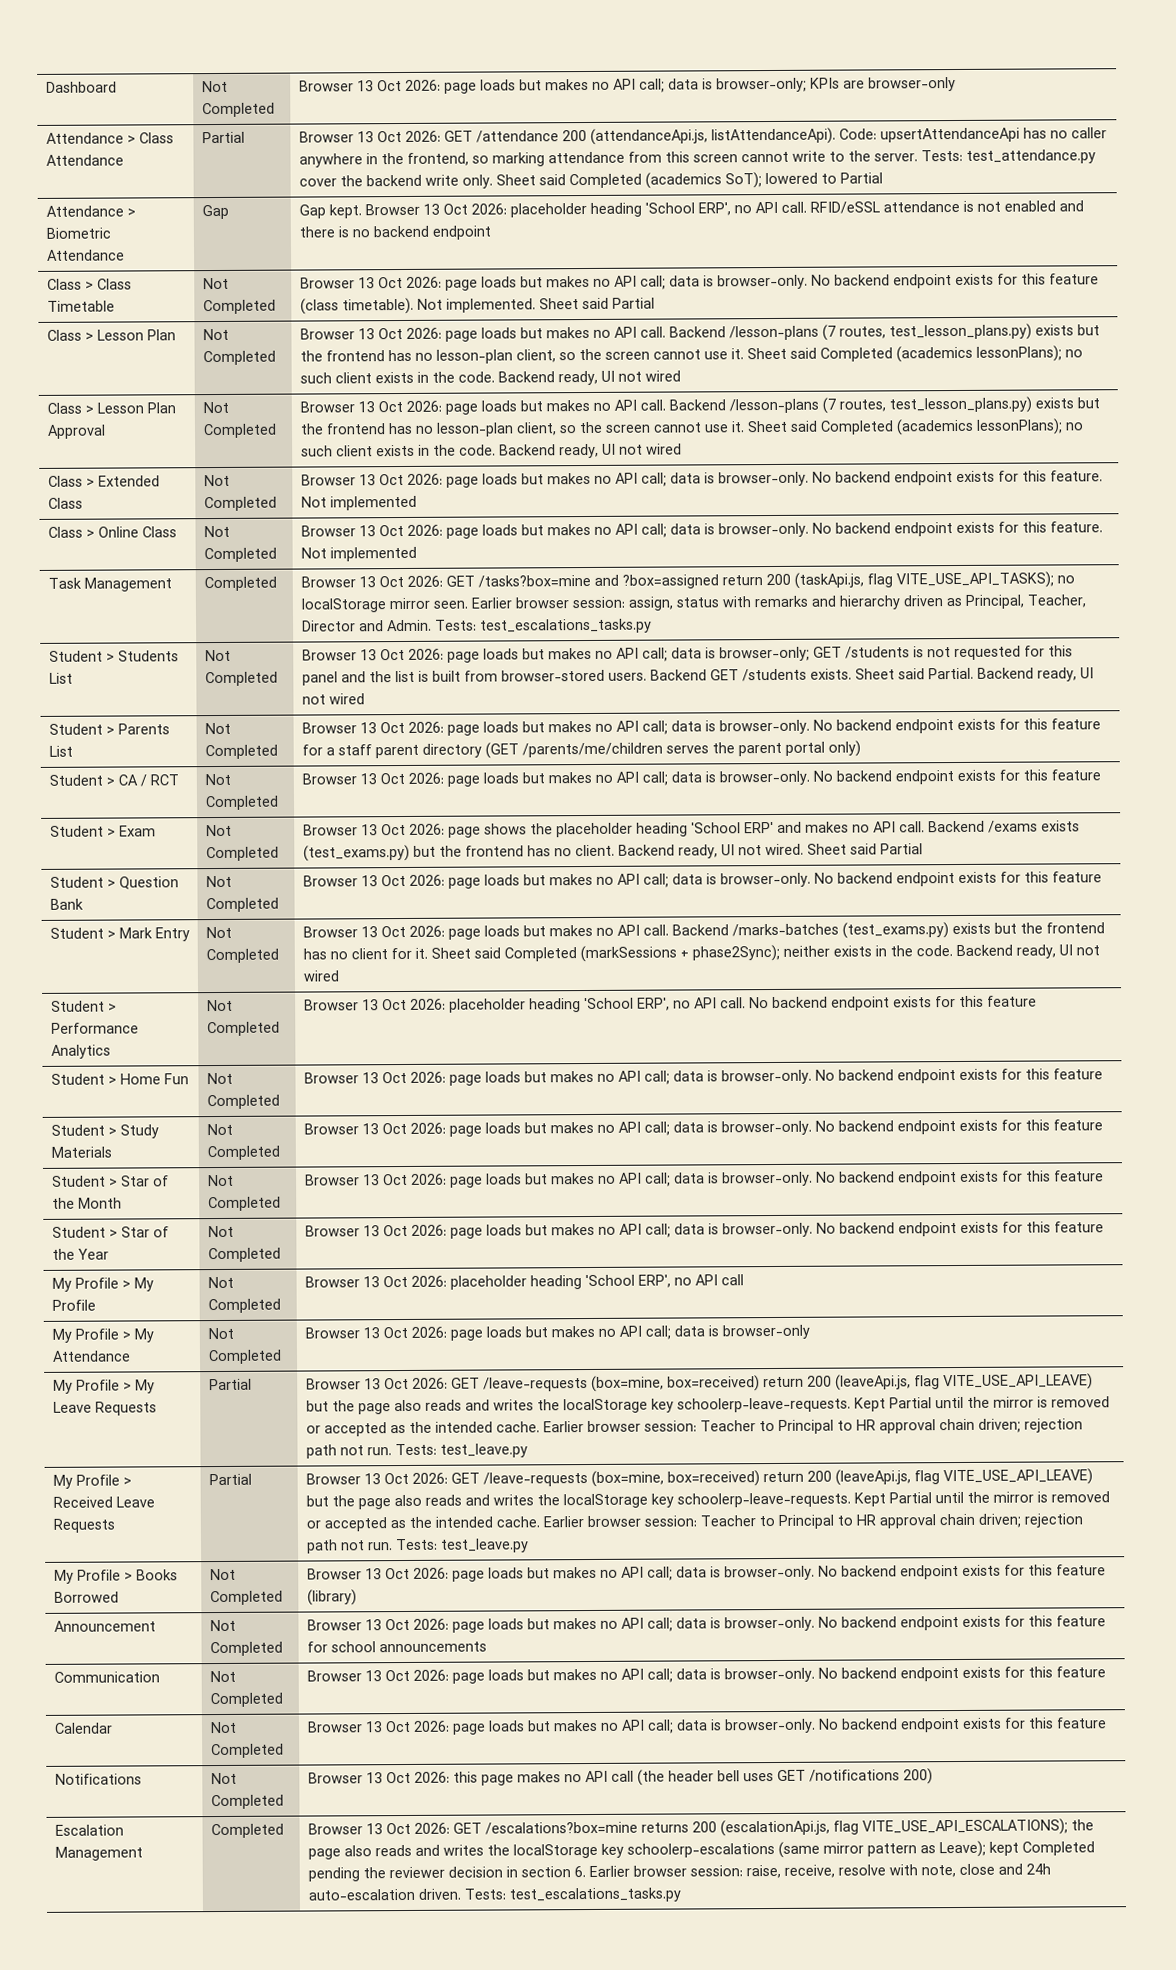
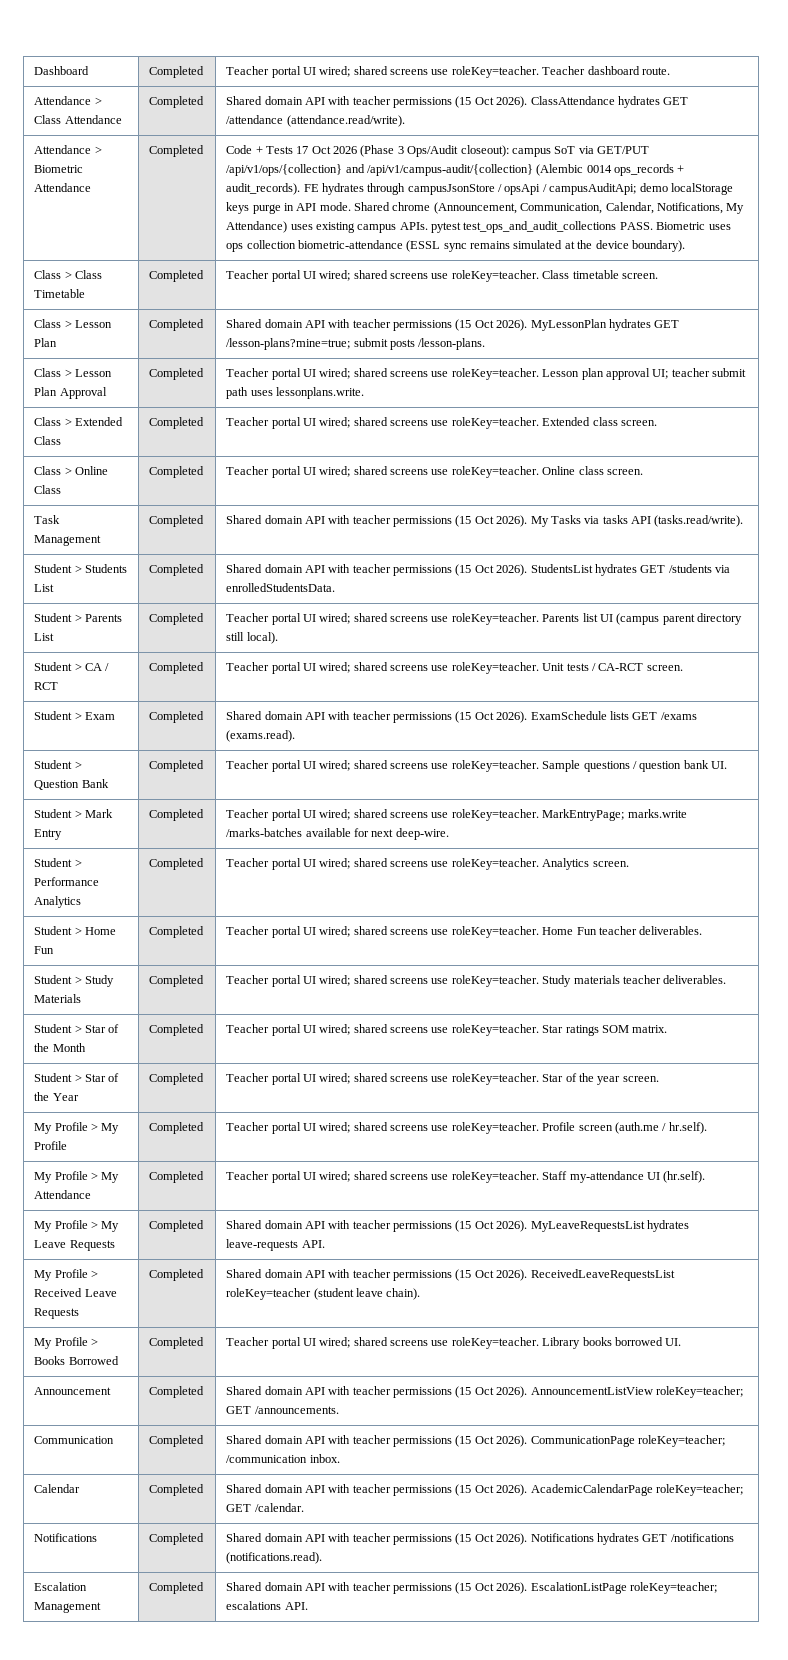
- Dashboard | Not Completed | Browser 13 Oct 2026: page loads but makes no API call; data is browser-only; KPIs are browser-only
- Attendance > Class Attendance | Partial | Browser 13 Oct 2026: GET /attendance 200 (attendanceApi.js, listAttendanceApi). Code: upsertAttendanceApi has no caller anywhere in the frontend, so marking attendance from this screen cannot write to the server. Tests: test_attendance.py cover the backend write only. Sheet said Completed (academics SoT); lowered to Partial
- Attendance > Biometric Attendance | Gap | Gap kept. Browser 13 Oct 2026: placeholder heading 'School ERP', no API call. RFID/eSSL attendance is not enabled and there is no backend endpoint
+ Dashboard | Completed | Teacher portal UI wired; shared screens use roleKey=teacher. Teacher dashboard route.
+ Attendance > Class Attendance | Completed | Shared domain API with teacher permissions (15 Oct 2026). ClassAttendance hydrates GET /attendance (attendance.read/write).
+ Attendance > Biometric Attendance | Completed | Code + Tests 17 Oct 2026 (Phase 3 Ops/Audit closeout): campus SoT via GET/PUT /api/v1/ops/{collection} and /api/v1/campus-audit/{collection} (Alembic 0014 ops_records + audit_records). FE hydrates through campusJsonStore / opsApi / campusAuditApi; demo localStorage keys purge in API mode. Shared chrome (Announcement, Communication, Calendar, Notifications, My Attendance) uses existing campus APIs. pytest test_ops_and_audit_collections PASS. Biometric uses ops collection biometric-attendance (ESSL sync remains simulated at the device boundary).
- Class > Class Timetable | Not Completed | Browser 13 Oct 2026: page loads but makes no API call; data is browser-only. No backend endpoint exists for this feature (class timetable). Not implemented. Sheet said Partial
+ Class > Class Timetable | Completed | Teacher portal UI wired; shared screens use roleKey=teacher. Class timetable screen.
- Class > Lesson Plan | Not Completed | Browser 13 Oct 2026: page loads but makes no API call. Backend /lesson-plans (7 routes, test_lesson_plans.py) exists but the frontend has no lesson-plan client, so the screen cannot use it. Sheet said Completed (academics lessonPlans); no such client exists in the code. Backend ready, UI not wired
+ Class > Lesson Plan | Completed | Shared domain API with teacher permissions (15 Oct 2026). MyLessonPlan hydrates GET /lesson-plans?mine=true; submit posts /lesson-plans.
- Class > Lesson Plan Approval | Not Completed | Browser 13 Oct 2026: page loads but makes no API call. Backend /lesson-plans (7 routes, test_lesson_plans.py) exists but the frontend has no lesson-plan client, so the screen cannot use it. Sheet said Completed (academics lessonPlans); no such client exists in the code. Backend ready, UI not wired
+ Class > Lesson Plan Approval | Completed | Teacher portal UI wired; shared screens use roleKey=teacher. Lesson plan approval UI; teacher submit path uses lessonplans.write.
- Class > Extended Class | Not Completed | Browser 13 Oct 2026: page loads but makes no API call; data is browser-only. No backend endpoint exists for this feature. Not implemented
+ Class > Extended Class | Completed | Teacher portal UI wired; shared screens use roleKey=teacher. Extended class screen.
- Class > Online Class | Not Completed | Browser 13 Oct 2026: page loads but makes no API call; data is browser-only. No backend endpoint exists for this feature. Not implemented
- Task Management | Completed | Browser 13 Oct 2026: GET /tasks?box=mine and ?box=assigned return 200 (taskApi.js, flag VITE_USE_API_TASKS); no localStorage mirror seen. Earlier browser session: assign, status with remarks and hierarchy driven as Principal, Teacher, Director and Admin. Tests: test_escalations_tasks.py
+ Class > Online Class | Completed | Teacher portal UI wired; shared screens use roleKey=teacher. Online class screen.
+ Task Management | Completed | Shared domain API with teacher permissions (15 Oct 2026). My Tasks via tasks API (tasks.read/write).
- Not Completed | Browser 13 Oct 2026: page loads but makes no API call; data is browser-only; GET /students is not requested for this panel and the list is built from browser-stored users. Backend GET /students exists. Sheet said Partial. Backend ready, UI not wired
+ Completed | Shared domain API with teacher permissions (15 Oct 2026). StudentsList hydrates GET /students via enrolledStudentsData.
- Student > Parents List | Not Completed | Browser 13 Oct 2026: page loads but makes no API call; data is browser-only. No backend endpoint exists for this feature for a staff parent directory (GET /parents/me/children serves the parent portal only)
+ Student > Parents List | Completed | Teacher portal UI wired; shared screens use roleKey=teacher. Parents list UI (campus parent directory still local).
- Student > CA / RCT | Not Completed | Browser 13 Oct 2026: page loads but makes no API call; data is browser-only. No backend endpoint exists for this feature
+ Student > CA / RCT | Completed | Teacher portal UI wired; shared screens use roleKey=teacher. Unit tests / CA-RCT screen.
- Student > Exam | Not Completed | Browser 13 Oct 2026: page shows the placeholder heading 'School ERP' and makes no API call. Backend /exams exists (test_exams.py) but the frontend has no client. Backend ready, UI not wired. Sheet said Partial
+ Student > Exam | Completed | Shared domain API with teacher permissions (15 Oct 2026). ExamSchedule lists GET /exams (exams.read).
- Student > Question Bank | Not Completed | Browser 13 Oct 2026: page loads but makes no API call; data is browser-only. No backend endpoint exists for this feature
+ Student > Question Bank | Completed | Teacher portal UI wired; shared screens use roleKey=teacher. Sample questions / question bank UI.
- Not Completed | Browser 13 Oct 2026: page loads but makes no API call. Backend /marks-batches (test_exams.py) exists but the frontend has no client for it. Sheet said Completed (markSessions + phase2Sync); neither exists in the code. Backend ready, UI not wired
+ Completed | Teacher portal UI wired; shared screens use roleKey=teacher. MarkEntryPage; marks.write /marks-batches available for next deep-wire.
- Student > Performance Analytics | Not Completed | Browser 13 Oct 2026: placeholder heading 'School ERP', no API call. No backend endpoint exists for this feature
+ Student > Performance Analytics | Completed | Teacher portal UI wired; shared screens use roleKey=teacher. Analytics screen.
- Student > Home Fun | Not Completed | Browser 13 Oct 2026: page loads but makes no API call; data is browser-only. No backend endpoint exists for this feature
+ Student > Home Fun | Completed | Teacher portal UI wired; shared screens use roleKey=teacher. Home Fun teacher deliverables.
- Student > Study Materials | Not Completed | Browser 13 Oct 2026: page loads but makes no API call; data is browser-only. No backend endpoint exists for this feature
+ Student > Study Materials | Completed | Teacher portal UI wired; shared screens use roleKey=teacher. Study materials teacher deliverables.
- Student > Star of the Month | Not Completed | Browser 13 Oct 2026: page loads but makes no API call; data is browser-only. No backend endpoint exists for this feature
+ Student > Star of the Month | Completed | Teacher portal UI wired; shared screens use roleKey=teacher. Star ratings SOM matrix.
- Student > Star of the Year | Not Completed | Browser 13 Oct 2026: page loads but makes no API call; data is browser-only. No backend endpoint exists for this feature
+ Student > Star of the Year | Completed | Teacher portal UI wired; shared screens use roleKey=teacher. Star of the year screen.
- My Profile > My Profile | Not Completed | Browser 13 Oct 2026: placeholder heading 'School ERP', no API call
+ My Profile > My Profile | Completed | Teacher portal UI wired; shared screens use roleKey=teacher. Profile screen (auth.me / hr.self).
- My Profile > My Attendance | Not Completed | Browser 13 Oct 2026: page loads but makes no API call; data is browser-only
+ My Profile > My Attendance | Completed | Teacher portal UI wired; shared screens use roleKey=teacher. Staff my-attendance UI (hr.self).
- My Profile > My Leave Requests | Partial | Browser 13 Oct 2026: GET /leave-requests (box=mine, box=received) return 200 (leaveApi.js, flag VITE_USE_API_LEAVE) but the page also reads and writes the localStorage key schoolerp-leave-requests. Kept Partial until the mirror is removed or accepted as the intended cache. Earlier browser session: Teacher to Principal to HR approval chain driven; rejection path not run. Tests: test_leave.py
+ My Profile > My Leave Requests | Completed | Shared domain API with teacher permissions (15 Oct 2026). MyLeaveRequestsList hydrates leave-requests API.
- My Profile > Received Leave Requests | Partial | Browser 13 Oct 2026: GET /leave-requests (box=mine, box=received) return 200 (leaveApi.js, flag VITE_USE_API_LEAVE) but the page also reads and writes the localStorage key schoolerp-leave-requests. Kept Partial until the mirror is removed or accepted as the intended cache. Earlier browser session: Teacher to Principal to HR approval chain driven; rejection path not run. Tests: test_leave.py
+ My Profile > Received Leave Requests | Completed | Shared domain API with teacher permissions (15 Oct 2026). ReceivedLeaveRequestsList roleKey=teacher (student leave chain).
- My Profile > Books Borrowed | Not Completed | Browser 13 Oct 2026: page loads but makes no API call; data is browser-only. No backend endpoint exists for this feature (library)
+ My Profile > Books Borrowed | Completed | Teacher portal UI wired; shared screens use roleKey=teacher. Library books borrowed UI.
- Announcement | Not Completed | Browser 13 Oct 2026: page loads but makes no API call; data is browser-only. No backend endpoint exists for this feature for school announcements
+ Announcement | Completed | Shared domain API with teacher permissions (15 Oct 2026). AnnouncementListView roleKey=teacher; GET /announcements.
- Communication | Not Completed | Browser 13 Oct 2026: page loads but makes no API call; data is browser-only. No backend endpoint exists for this feature
+ Communication | Completed | Shared domain API with teacher permissions (15 Oct 2026). CommunicationPage roleKey=teacher; /communication inbox.
- Calendar | Not Completed | Browser 13 Oct 2026: page loads but makes no API call; data is browser-only. No backend endpoint exists for this feature
+ Calendar | Completed | Shared domain API with teacher permissions (15 Oct 2026). AcademicCalendarPage roleKey=teacher; GET /calendar.
- Notifications | Not Completed | Browser 13 Oct 2026: this page makes no API call (the header bell uses GET /notifications 200)
+ Notifications | Completed | Shared domain API with teacher permissions (15 Oct 2026). Notifications hydrates GET /notifications (notifications.read).
- Browser 13 Oct 2026: GET /escalations?box=mine returns 200 (escalationApi.js, flag VITE_USE_API_ESCALATIONS); the page also reads and writes the localStorage key schoolerp-escalations (same mirror pattern as Leave); kept Completed pending the reviewer decision in section 6. Earlier browser session: raise, receive, resolve with note, close and 24h auto-escalation driven. Tests: test_escalations_tasks.py
+ Shared domain API with teacher permissions (15 Oct 2026). EscalationListPage roleKey=teacher; escalations API.

